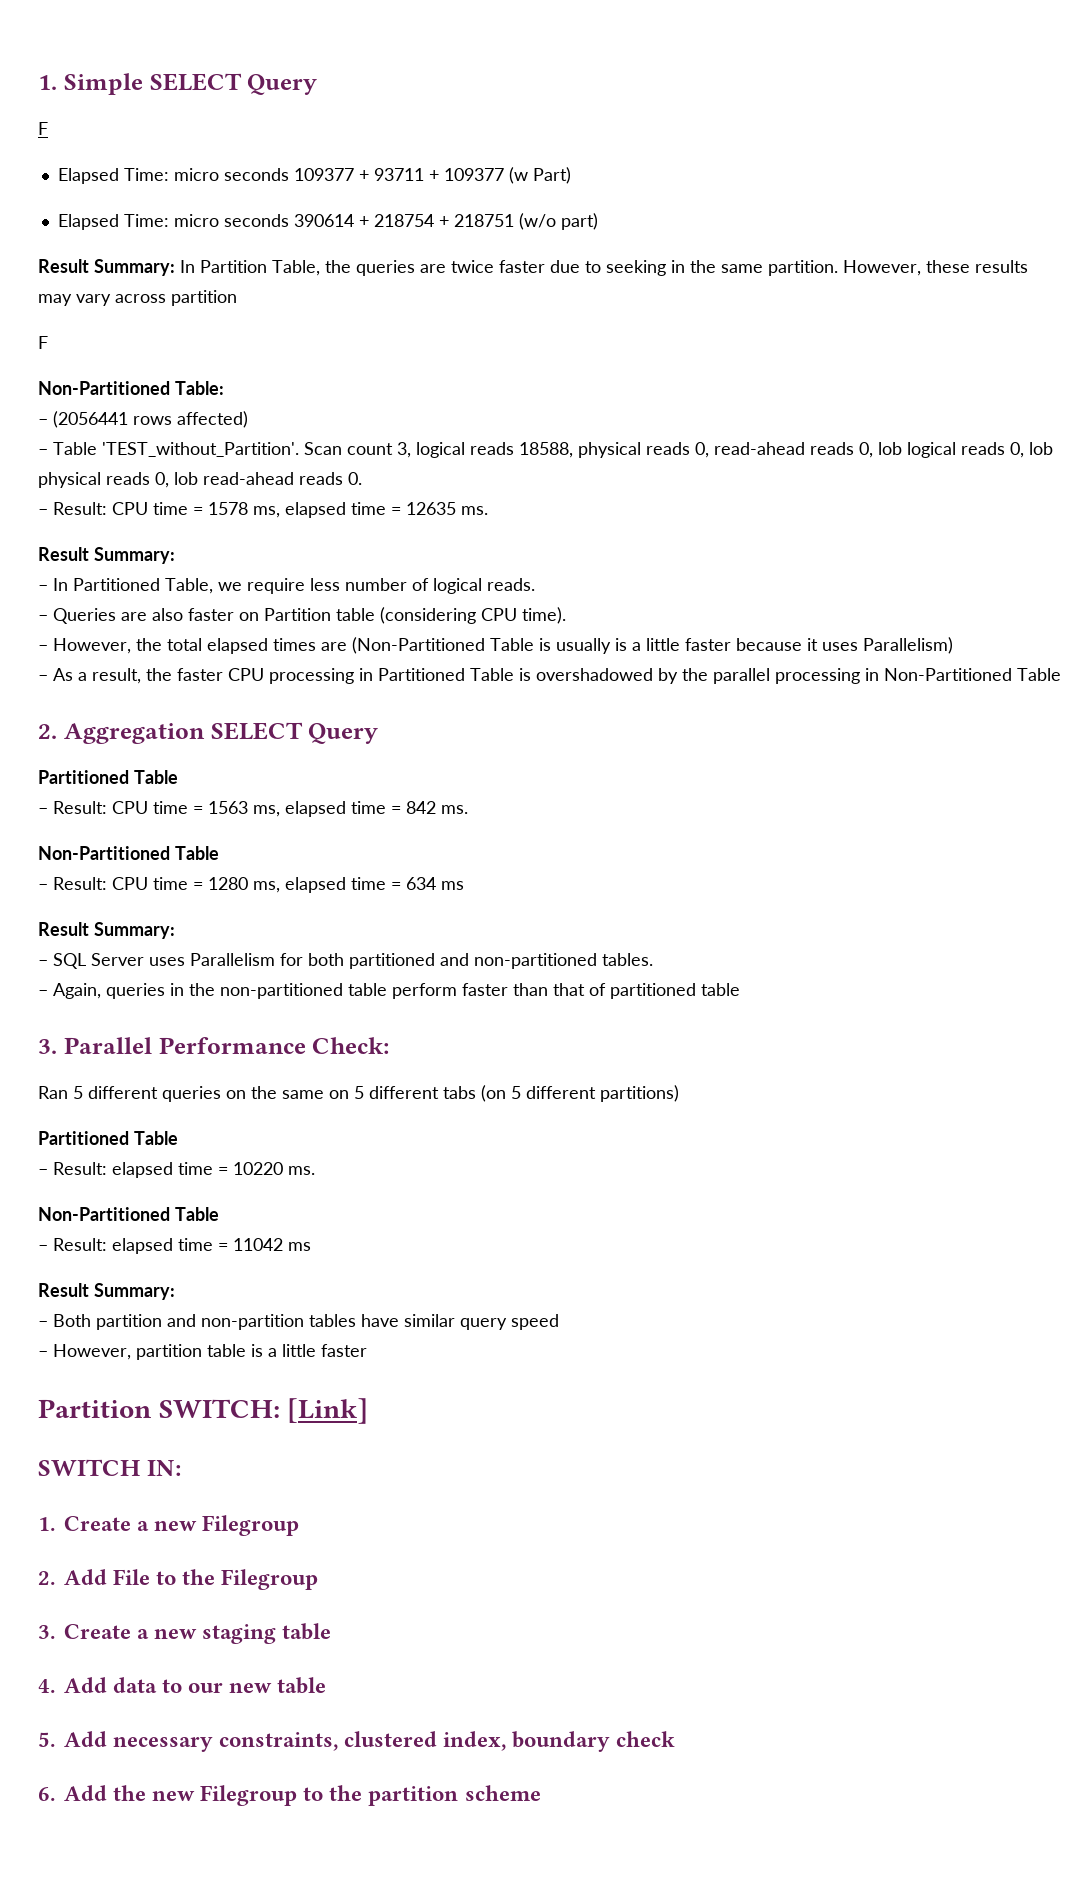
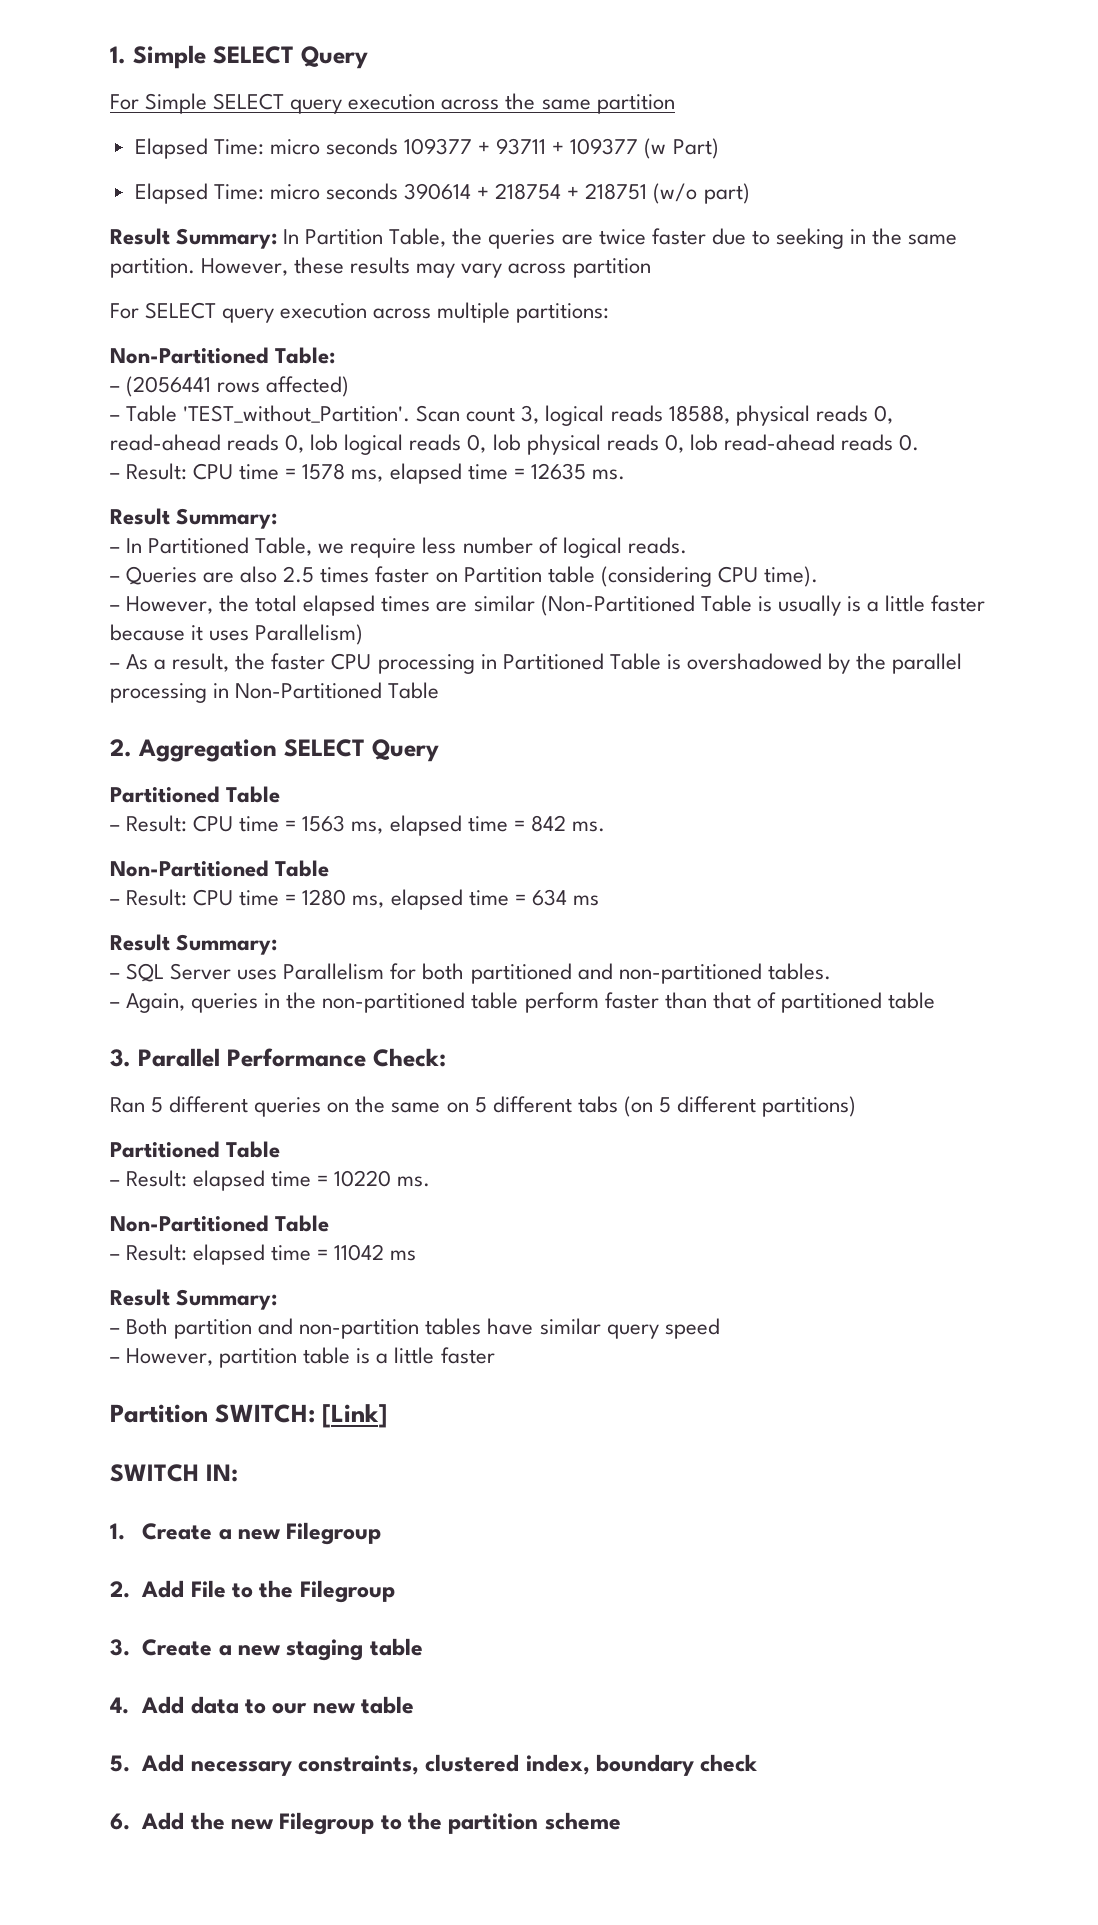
  1. Simple SELECT Query
- F
+ For Simple SELECT query execution across the same partition
  However, these results may vary across partition
- F
+ For SELECT query execution across multiple partitions:
- – Queries are also faster on Partition table (considering CPU time).
+ – Queries are also 2.5 times faster on Partition table (considering CPU time).
- – However, the total elapsed times are (Non-Partitioned Table is usually is a little faster because it uses Parallelism)
+ – However, the total elapsed times are similar (Non-Partitioned Table is usually is a little faster because it uses Parallelism)

